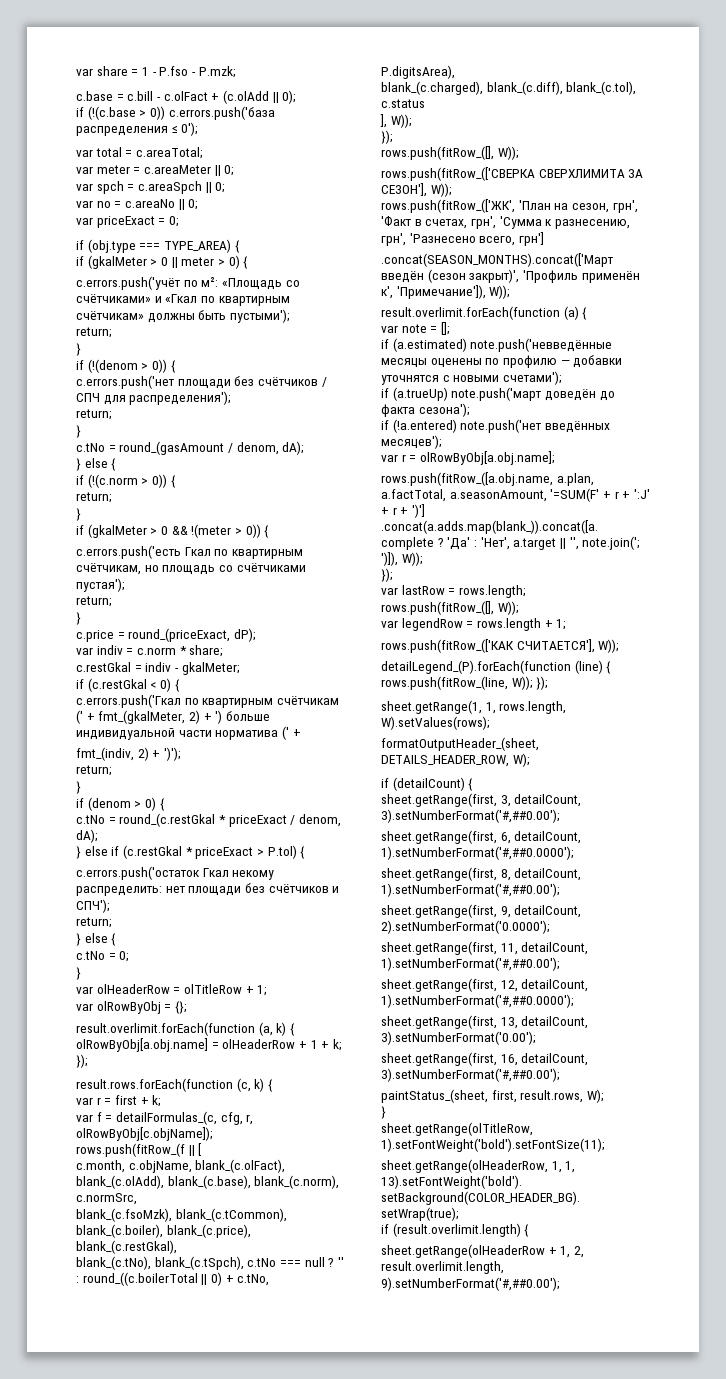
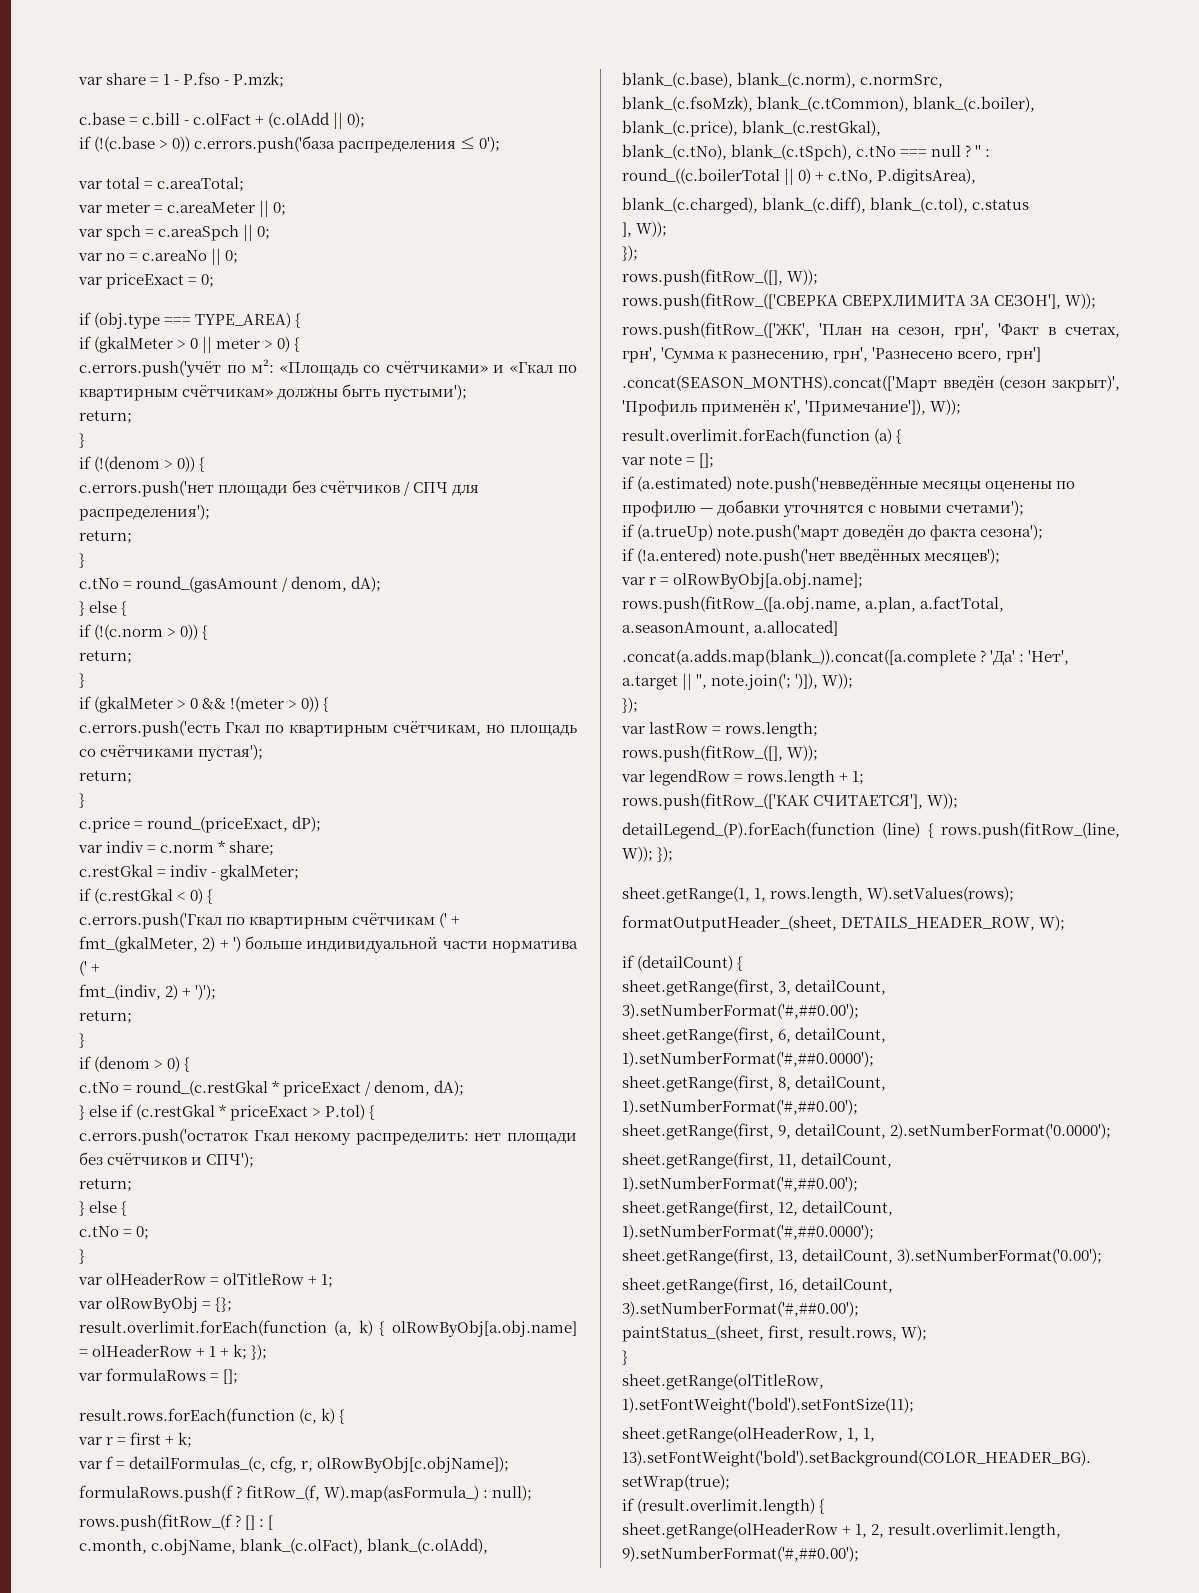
+ var formulaRows = [];
- rows.push(fitRow_(f || [
+ formulaRows.push(f ? fitRow_(f, W).map(asFormula_) : null);
+ rows.push(fitRow_(f ? [] : [
- rows.push(fitRow_([a.obj.name, a.plan, a.factTotal, a.seasonAmount, '=SUM(F' + r + ':J' + r + ')']
+ rows.push(fitRow_([a.obj.name, a.plan, a.factTotal, a.seasonAmount, a.allocated]

